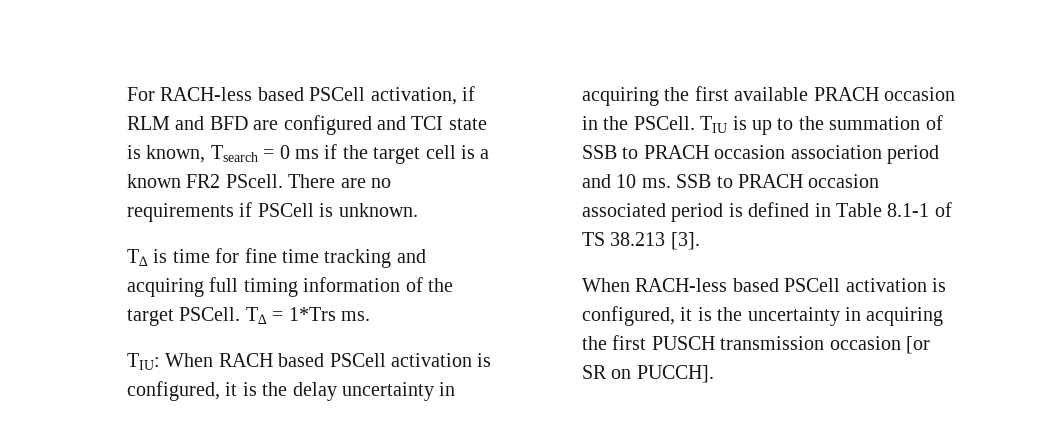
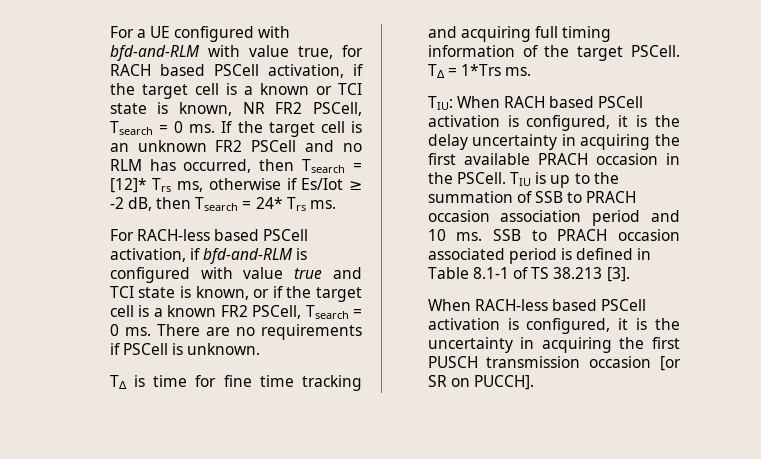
- For RACH-less based PSCell activation, if RLM and BFD are configured and TCI state is known, Tsearch = 0 ms if the target cell is a known FR2 PScell.
+ For a UE configured with bfd-and-RLM with value true, for RACH based PSCell activation, if the target cell is a known or TCI state is known, NR FR2 PSCell, Tsearch = 0 ms. If the target cell is an unknown FR2 PSCell and no RLM has occurred, then Tsearch = [12]* Trs ms, otherwise if Es/Iot ≥ -2 dB, then Tsearch = 24* Trs ms.
+ For RACH-less based PSCell activation, if bfd-and-RLM is configured with value true and TCI state is known, or if the target cell is a known FR2 PSCell, Tsearch = 0 ms.

